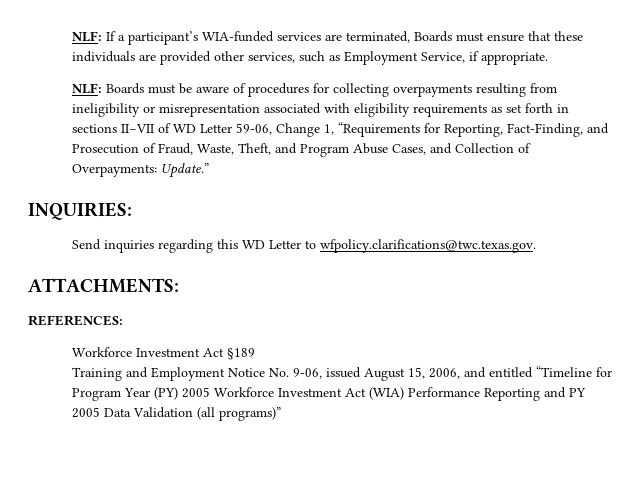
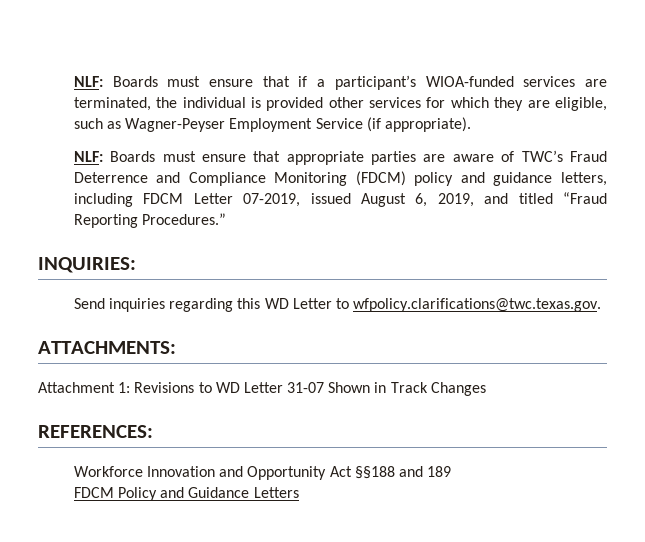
- NLF: If a participant’s WIA-funded services are terminated, Boards must ensure that these individuals are provided other services, such as Employment Service, if appropriate.
- NLF: Boards must be aware of procedures for collecting overpayments resulting from ineligibility or misrepresentation associated with eligibility requirements as set forth in sections II–VII of WD Letter 59-06, Change 1, “Requirements for Reporting, Fact-Finding, and Prosecution of Fraud, Waste, Theft, and Program Abuse Cases, and Collection of Overpayments: Update.”
+ NLF: Boards must ensure that if a participant’s WIOA-funded services are terminated, the individual is provided other services for which they are eligible, such as Wagner-Peyser Employment Service (if appropriate).
+ NLF: Boards must ensure that appropriate parties are aware of TWC’s Fraud Deterrence and Compliance Monitoring (FDCM) policy and guidance letters, including FDCM Letter 07-2019, issued August 6, 2019, and titled “Fraud Reporting Procedures.”
+ Attachment 1: Revisions to WD Letter 31-07 Shown in Track Changes
  REFERENCES:
- Workforce Investment Act §189
- Training and Employment Notice No. 9-06, issued August 15, 2006, and entitled “Timeline for Program Year (PY) 2005 Workforce Investment Act (WIA) Performance Reporting and PY 2005 Data Validation (all programs)”
+ Workforce Innovation and Opportunity Act §§188 and 189
+ FDCM Policy and Guidance Letters

